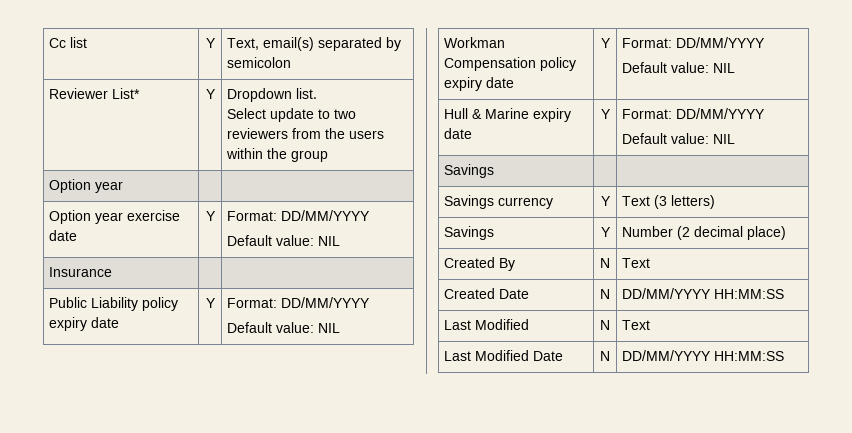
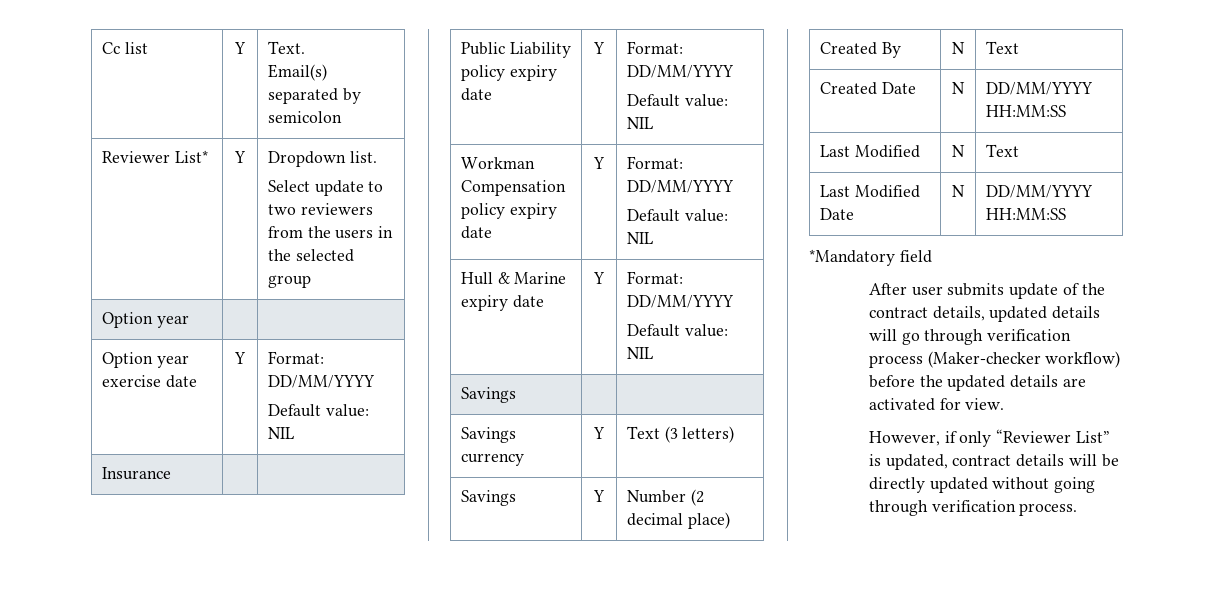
- Cc list | Y | Text, email(s) separated by semicolon
+ Cc list | Y | Text.
+ Email(s) separated by semicolon
  Reviewer List* | Y | Dropdown list.
- Select update to two reviewers from the users within the group
+ Select update to two reviewers from the users in the selected group
+ *Mandatory field
+ After user submits update of the contract details, updated details will go through verification process (Maker-checker workflow) before the updated details are activated for view.
+ However, if only “Reviewer List” is updated, contract details will be directly updated without going through verification process.

